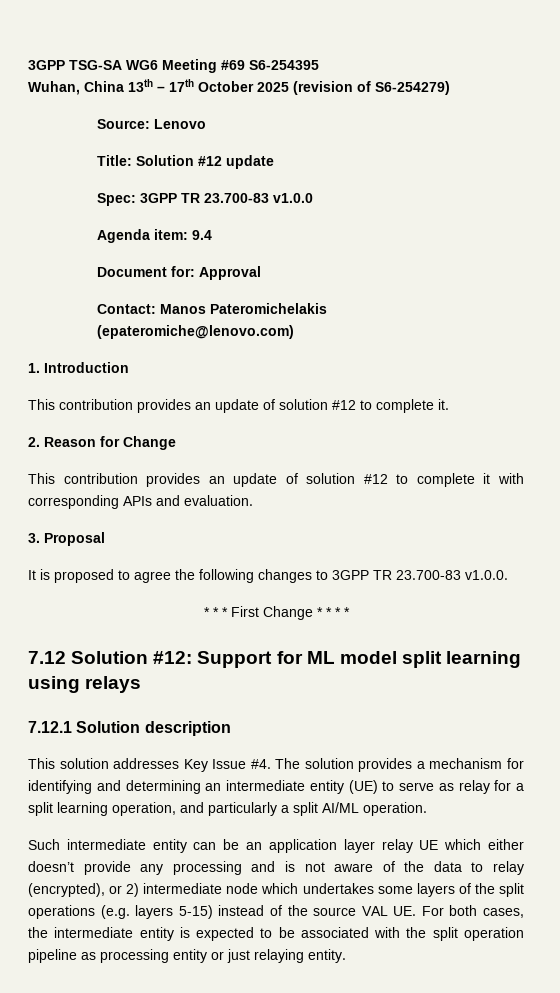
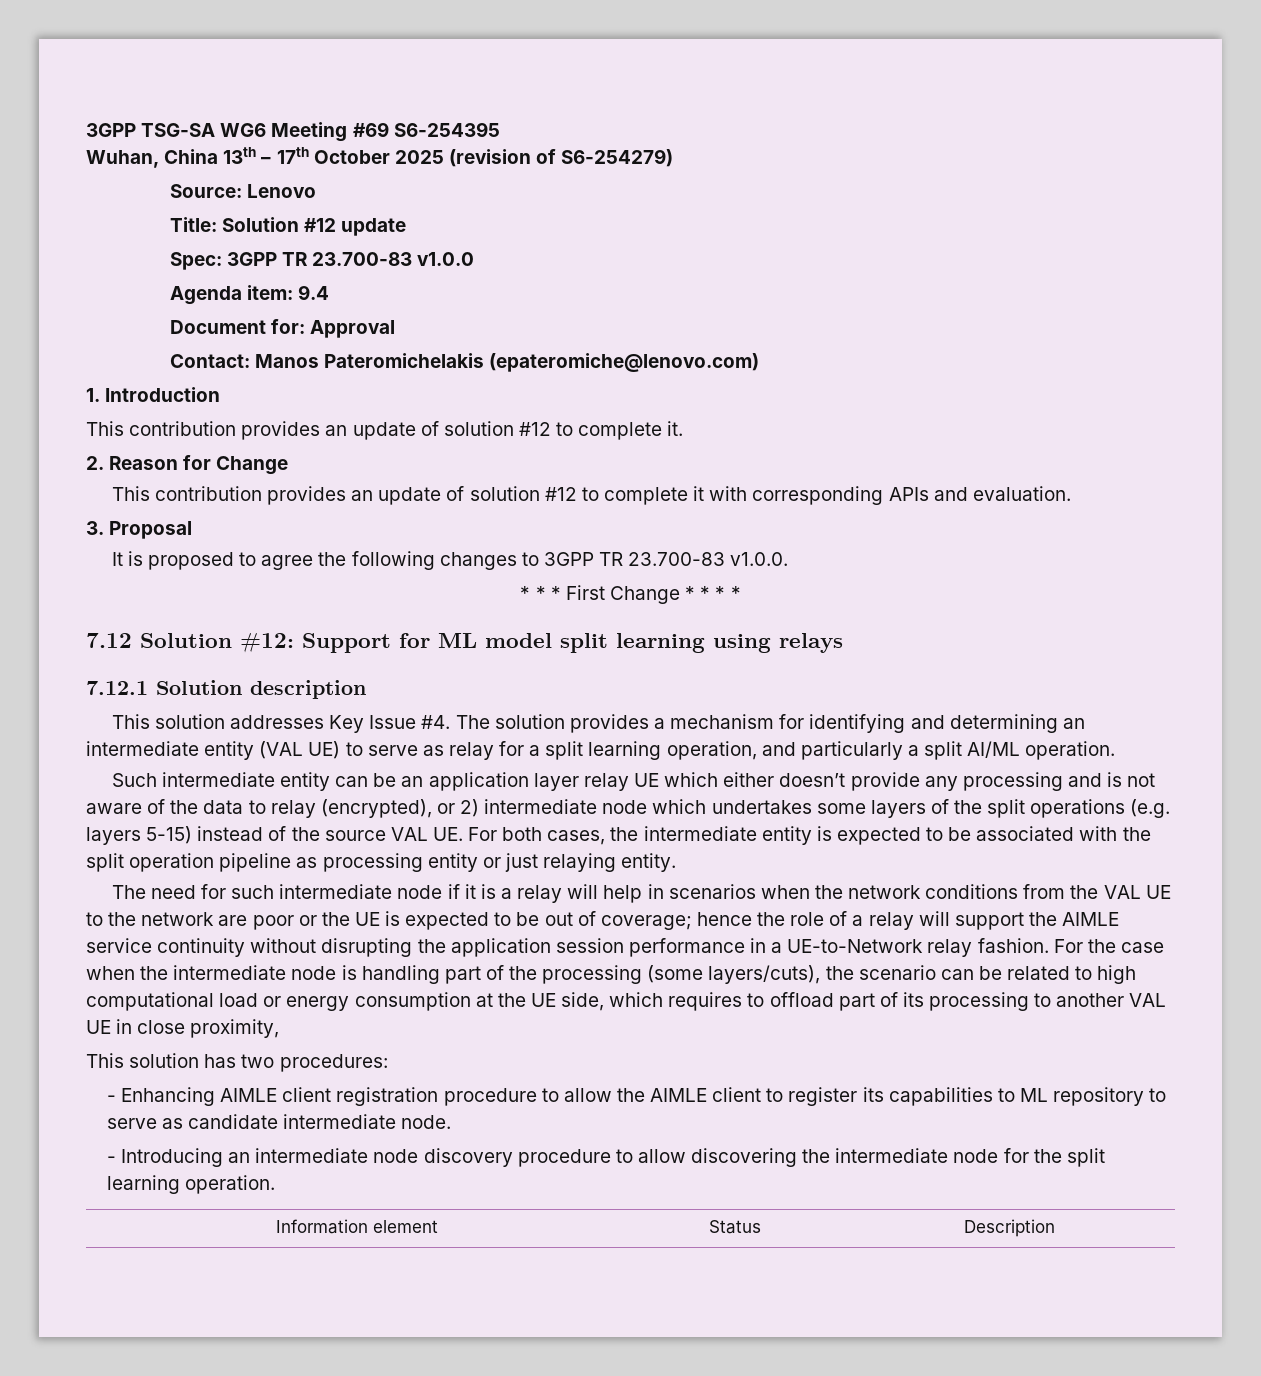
- The solution provides a mechanism for identifying and determining an intermediate entity (UE) to serve as relay for a split learning operation, and particularly a split AI/ML operation.
+ The solution provides a mechanism for identifying and determining an intermediate entity (VAL UE) to serve as relay for a split learning operation, and particularly a split AI/ML operation.
+ The need for such intermediate node if it is a relay will help in scenarios when the network conditions from the VAL UE to the network are poor or the UE is expected to be out of coverage; hence the role of a relay will support the AIMLE service continuity without disrupting the application session performance in a UE-to-Network relay fashion. For the case when the intermediate node is handling part of the processing (some layers/cuts), the scenario can be related to high computational load or energy consumption at the UE side, which requires to offload part of its processing to another VAL UE in close proximity,
+ This solution has two procedures:
+ - Enhancing AIMLE client registration procedure to allow the AIMLE client to register its capabilities to ML repository to serve as candidate intermediate node.
+ - Introducing an intermediate node discovery procedure to allow discovering the intermediate node for the split learning operation.
+ Information element | Status | Description

